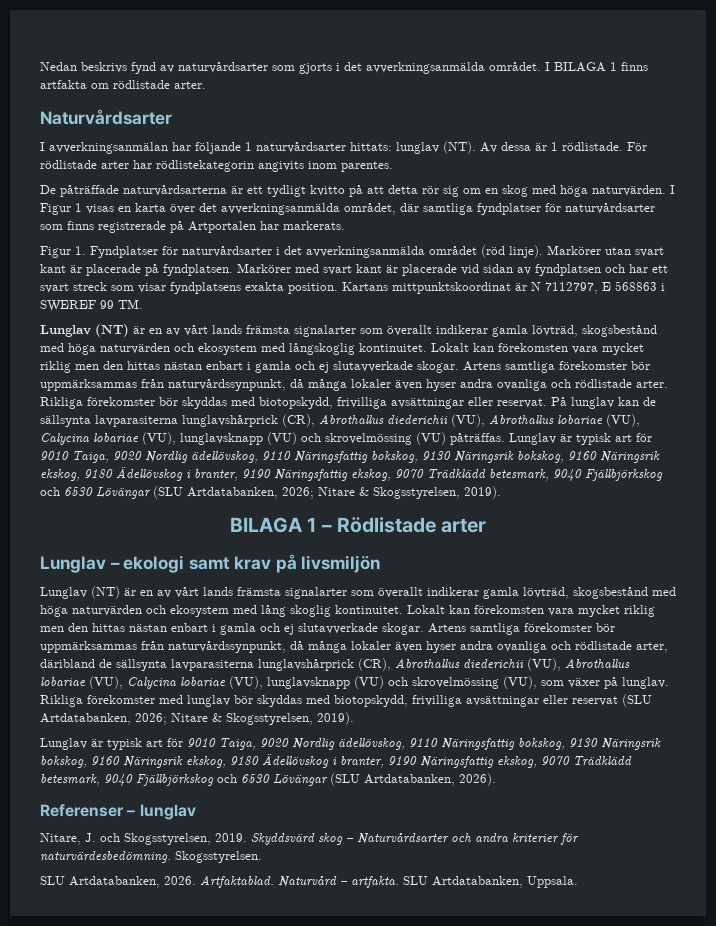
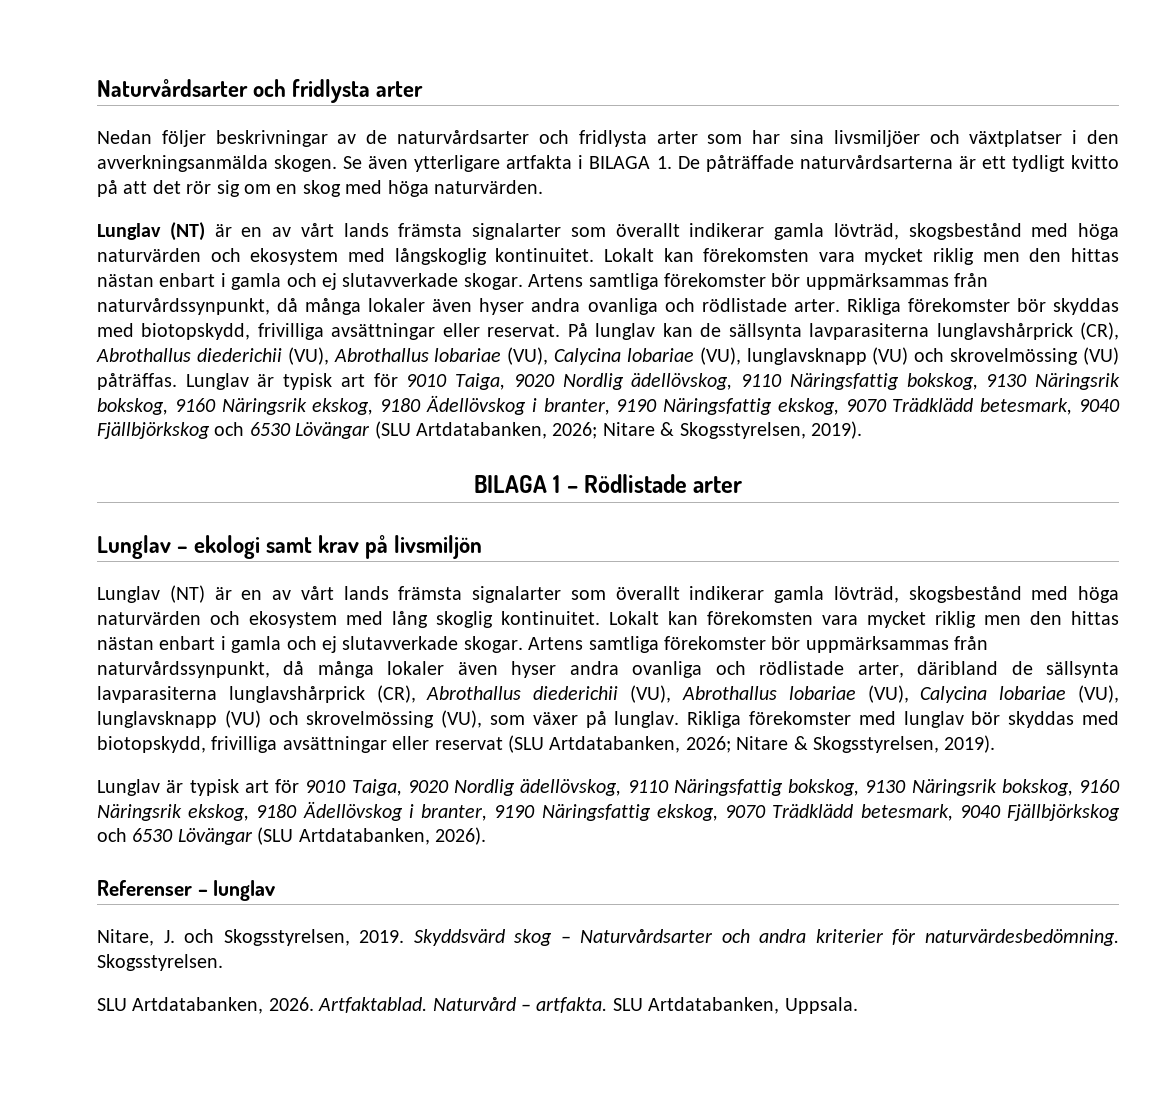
- Nedan beskrivs fynd av naturvårdsarter som gjorts i det avverkningsanmälda området. I BILAGA 1 finns artfakta om rödlistade arter.
- Naturvårdsarter
- I avverkningsanmälan har följande 1 naturvårdsarter hittats: lunglav (NT). Av dessa är 1 rödlistade. För rödlistade arter har rödlistekategorin angivits inom parentes.
- De påträffade naturvårdsarterna är ett tydligt kvitto på att detta rör sig om en skog med höga naturvärden. I Figur 1 visas en karta över det avverkningsanmälda området, där samtliga fyndplatser för naturvårdsarter som finns registrerade på Artportalen har markerats.
- Figur 1. Fyndplatser för naturvårdsarter i det avverkningsanmälda området (röd linje). Markörer utan svart kant är placerade på fyndplatsen. Markörer med svart kant är placerade vid sidan av fyndplatsen och har ett svart streck som visar fyndplatsens exakta position. Kartans mittpunktskoordinat är N 7112797, E 568863 i SWEREF 99 TM.
+ Naturvårdsarter och fridlysta arter
+ Nedan följer beskrivningar av de naturvårdsarter och fridlysta arter som har sina livsmiljöer och växtplatser i den avverkningsanmälda skogen. Se även ytterligare artfakta i BILAGA 1. De påträffade naturvårdsarterna är ett tydligt kvitto på att det rör sig om en skog med höga naturvärden.

